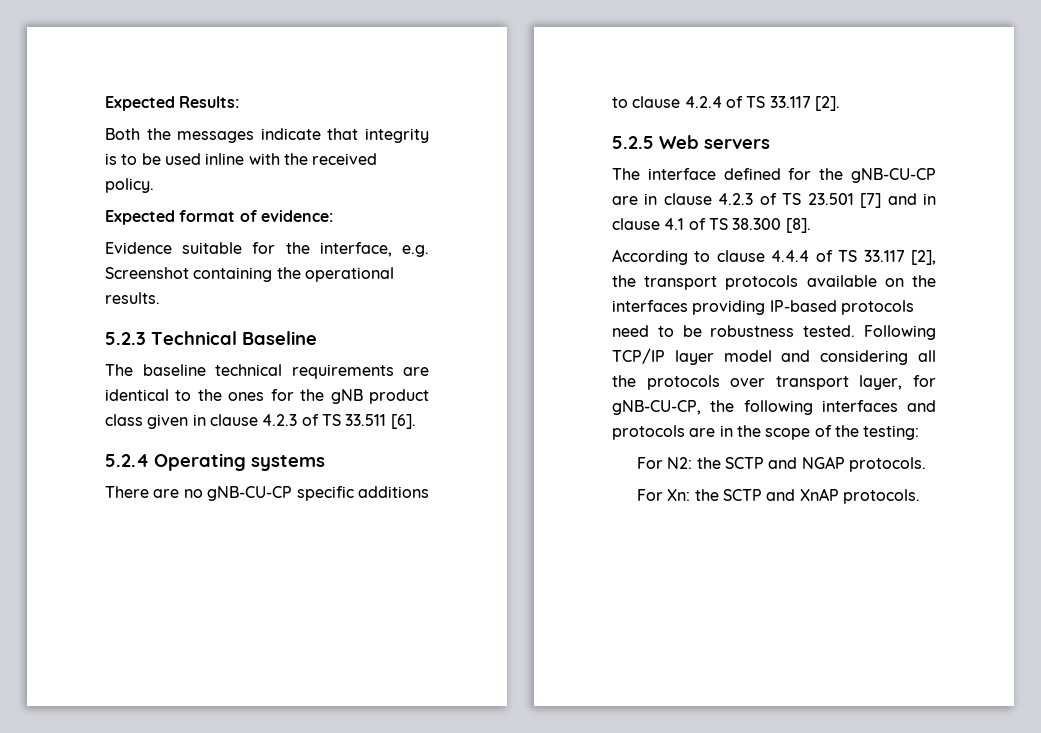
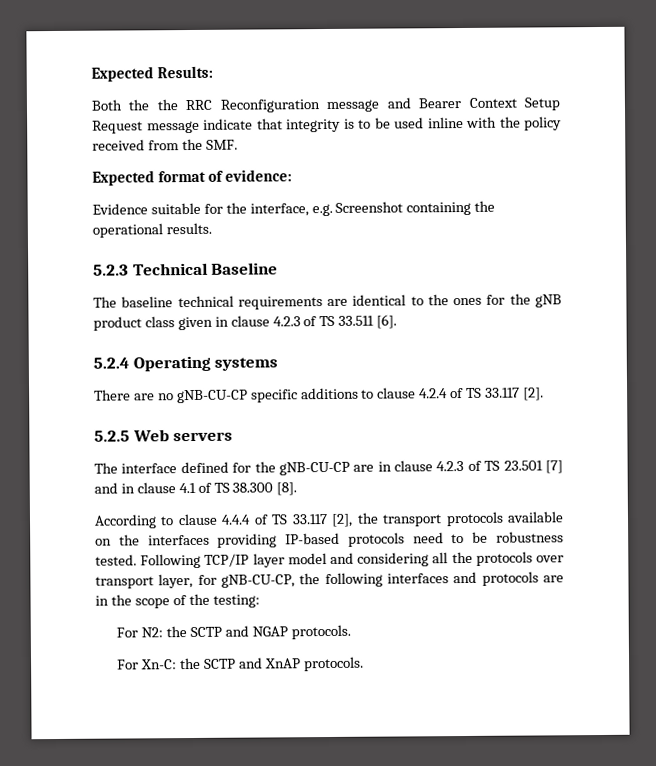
- Both the messages indicate that integrity is to be used inline with the received policy.
+ Both the the RRC Reconfiguration message and Bearer Context Setup Request message indicate that integrity is to be used inline with the policy received from the SMF.
- For Xn: the SCTP and XnAP protocols.
+ For Xn-C: the SCTP and XnAP protocols.

